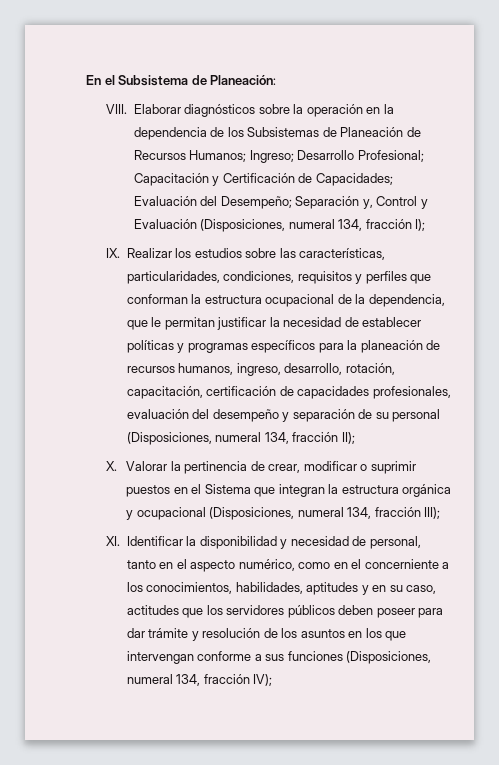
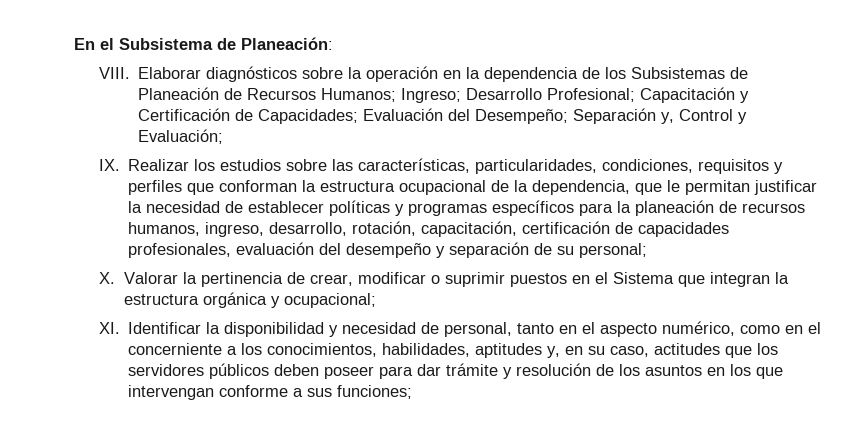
- Elaborar diagnósticos sobre la operación en la dependencia de los Subsistemas de Planeación de Recursos Humanos; Ingreso; Desarrollo Profesional; Capacitación y Certificación de Capacidades; Evaluación del Desempeño; Separación y, Control y Evaluación (Disposiciones, numeral 134, fracción I);
+ Elaborar diagnósticos sobre la operación en la dependencia de los Subsistemas de Planeación de Recursos Humanos; Ingreso; Desarrollo Profesional; Capacitación y Certificación de Capacidades; Evaluación del Desempeño; Separación y, Control y Evaluación;
- IX. Realizar los estudios sobre las características, particularidades, condiciones, requisitos y perfiles que conforman la estructura ocupacional de la dependencia, que le permitan justificar la necesidad de establecer políticas y programas específicos para la planeación de recursos humanos, ingreso, desarrollo, rotación, capacitación, certificación de capacidades profesionales, evaluación del desempeño y separación de su personal (Disposiciones, numeral 134, fracción II);
+ IX. Realizar los estudios sobre las características, particularidades, condiciones, requisitos y perfiles que conforman la estructura ocupacional de la dependencia, que le permitan justificar la necesidad de establecer políticas y programas específicos para la planeación de recursos humanos, ingreso, desarrollo, rotación, capacitación, certificación de capacidades profesionales, evaluación del desempeño y separación de su personal;
- X. Valorar la pertinencia de crear, modificar o suprimir puestos en el Sistema que integran la estructura orgánica y ocupacional (Disposiciones, numeral 134, fracción III);
+ X. Valorar la pertinencia de crear, modificar o suprimir puestos en el Sistema que integran la estructura orgánica y ocupacional;
- XI. Identificar la disponibilidad y necesidad de personal, tanto en el aspecto numérico, como en el concerniente a los conocimientos, habilidades, aptitudes y en su caso, actitudes que los servidores públicos deben poseer para dar trámite y resolución de los asuntos en los que intervengan conforme a sus funciones (Disposiciones, numeral 134, fracción IV);
+ XI. Identificar la disponibilidad y necesidad de personal, tanto en el aspecto numérico, como en el concerniente a los conocimientos, habilidades, aptitudes y, en su caso, actitudes que los servidores públicos deben poseer para dar trámite y resolución de los asuntos en los que intervengan conforme a sus funciones;

